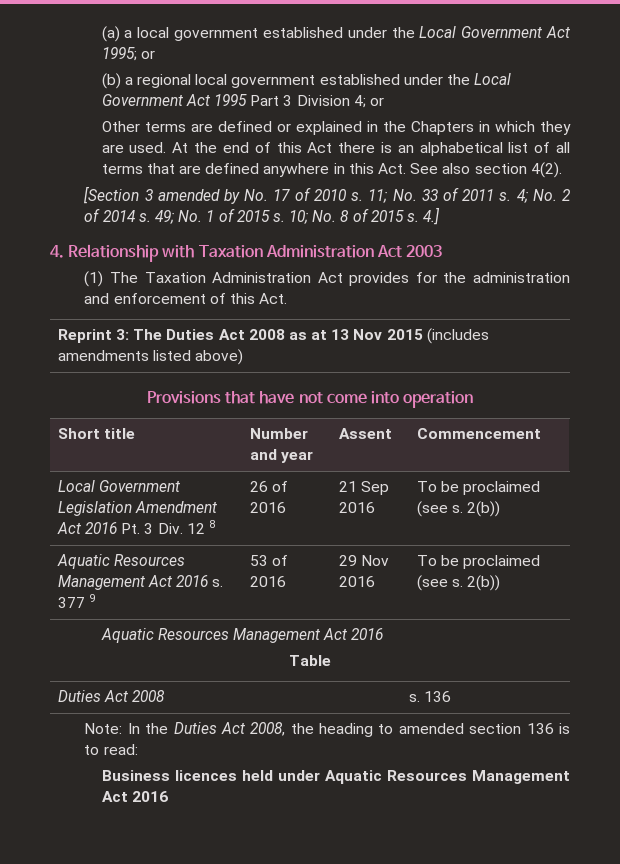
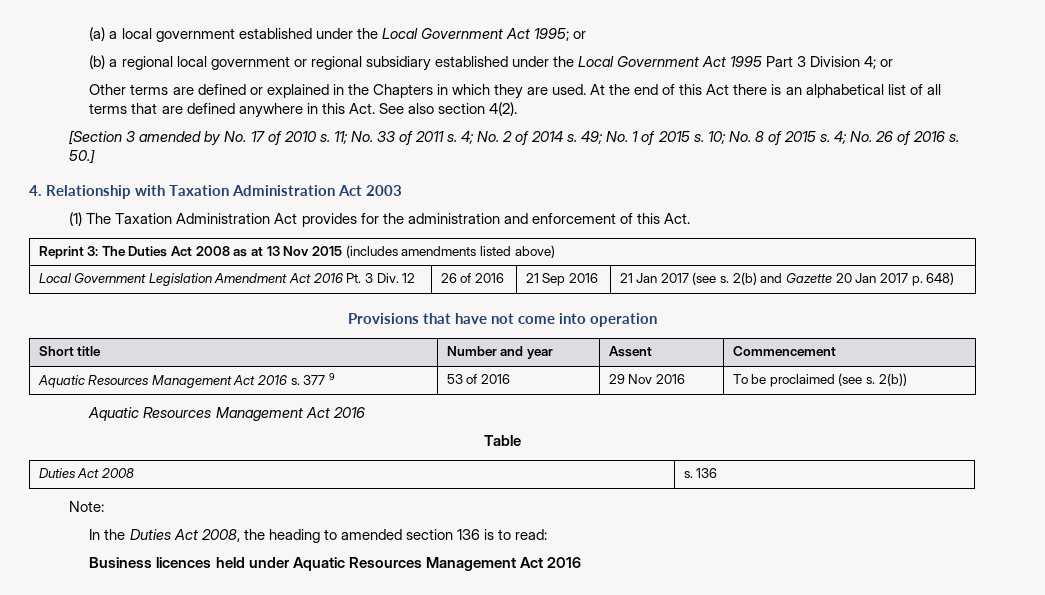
- (b) a regional local government established under the Local Government Act 1995 Part 3 Division 4; or
+ (b) a regional local government or regional subsidiary established under the Local Government Act 1995 Part 3 Division 4; or
- 4.]
+ 4; No. 26 of 2016 s. 50.]
+ Local Government Legislation Amendment Act 2016 Pt. 3 Div. 12 | 26 of 2016 | 21 Sep 2016 | 21 Jan 2017 (see s. 2(b) and Gazette 20 Jan 2017 p. 648)
- Local Government Legislation Amendment Act 2016 Pt. 3 Div. 12 8 | 26 of 2016 | 21 Sep 2016 | To be proclaimed (see s. 2(b))
- Note: In the Duties Act 2008, the heading to amended section 136 is to read:
+ Note:
+ In the Duties Act 2008, the heading to amended section 136 is to read:

